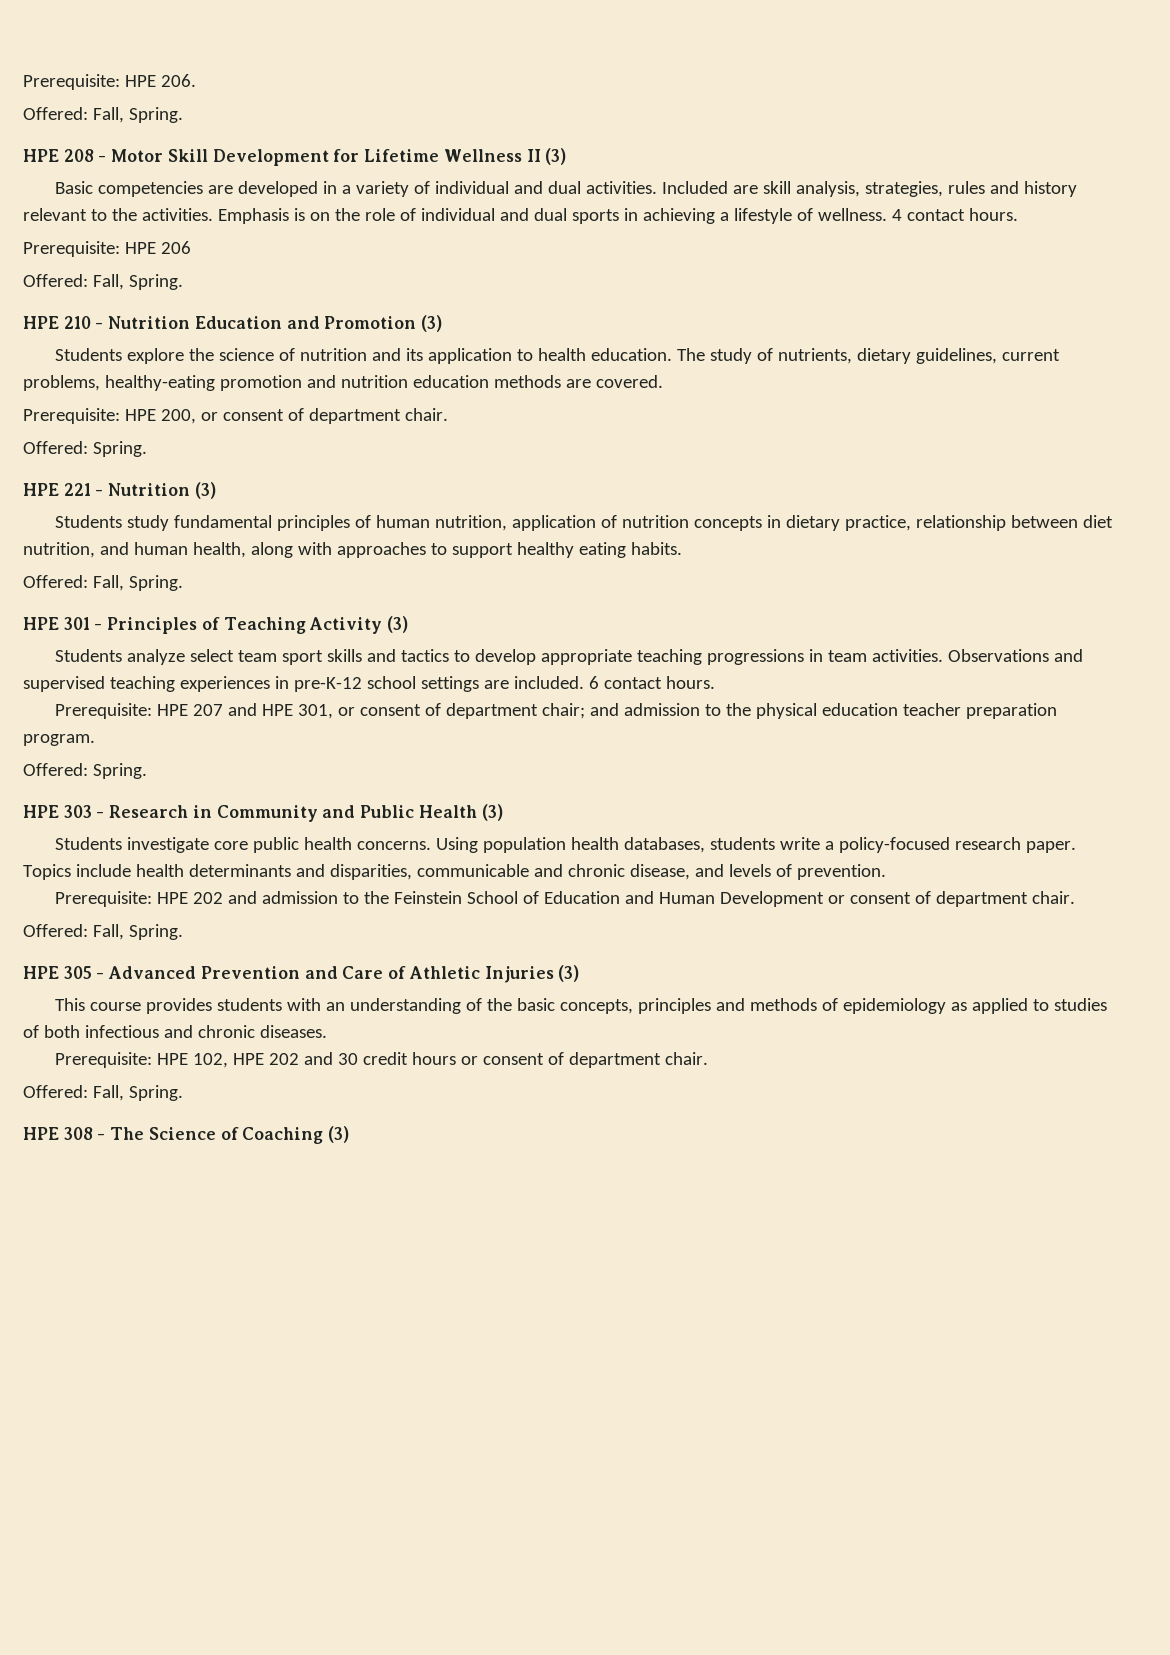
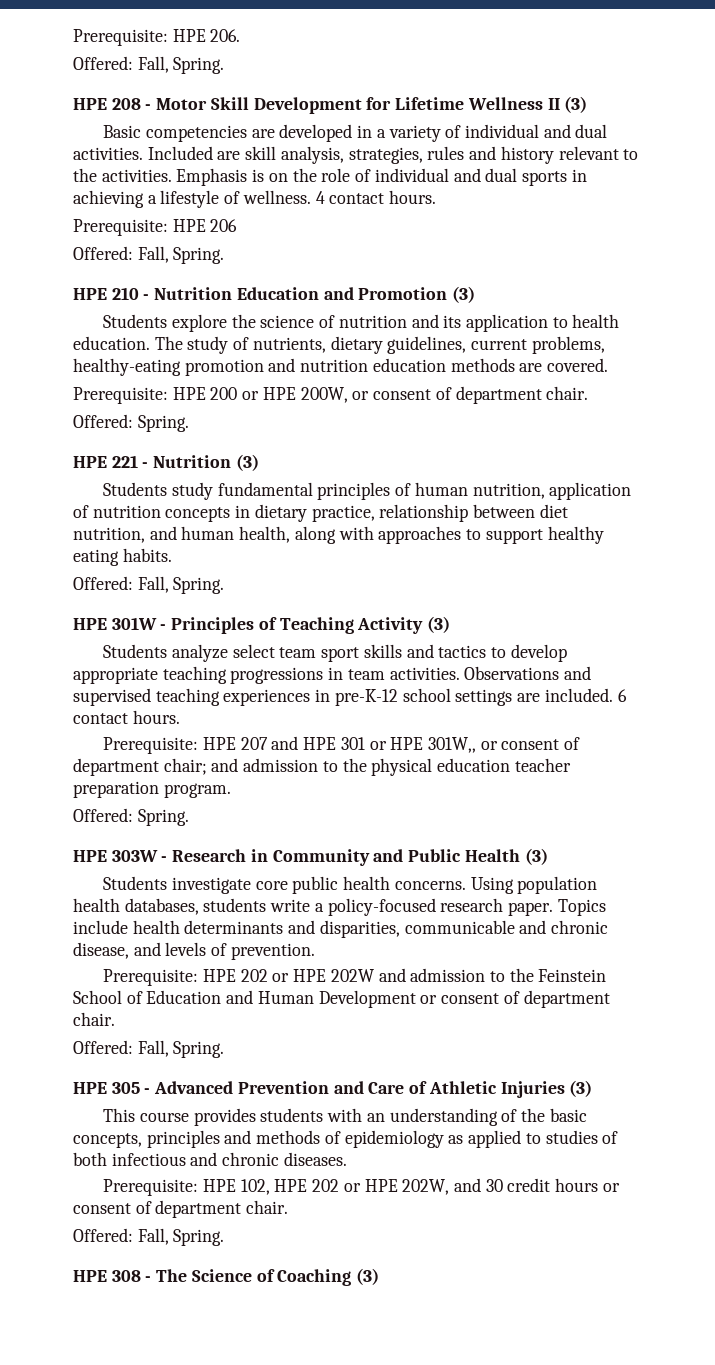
- Prerequisite: HPE 200, or consent of department chair.
+ Prerequisite: HPE 200 or HPE 200W, or consent of department chair.
- HPE 301 - Principles of Teaching Activity (3)
+ HPE 301W - Principles of Teaching Activity (3)
- Prerequisite: HPE 207 and HPE 301, or consent of department chair; and admission to the physical education teacher preparation program.
+ Prerequisite: HPE 207 and HPE 301 or HPE 301W,, or consent of department chair; and admission to the physical education teacher preparation program.
- HPE 303 - Research in Community and Public Health (3)
+ HPE 303W - Research in Community and Public Health (3)
- Prerequisite: HPE 202 and admission to the Feinstein School of Education and Human Development or consent of department chair.
+ Prerequisite: HPE 202 or HPE 202W and admission to the Feinstein School of Education and Human Development or consent of department chair.
- Prerequisite: HPE 102, HPE 202 and 30 credit hours or consent of department chair.
+ Prerequisite: HPE 102, HPE 202 or HPE 202W, and 30 credit hours or consent of department chair.

